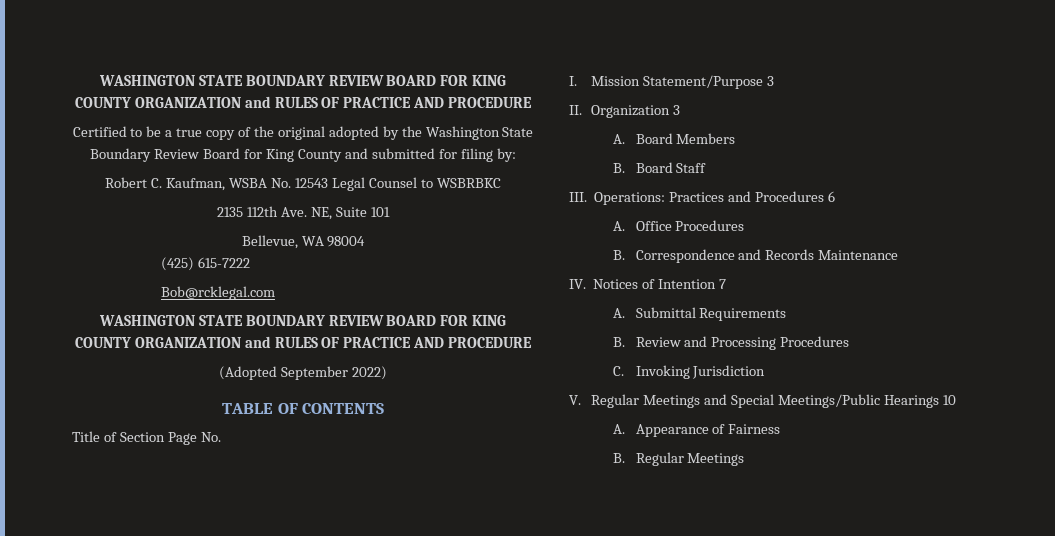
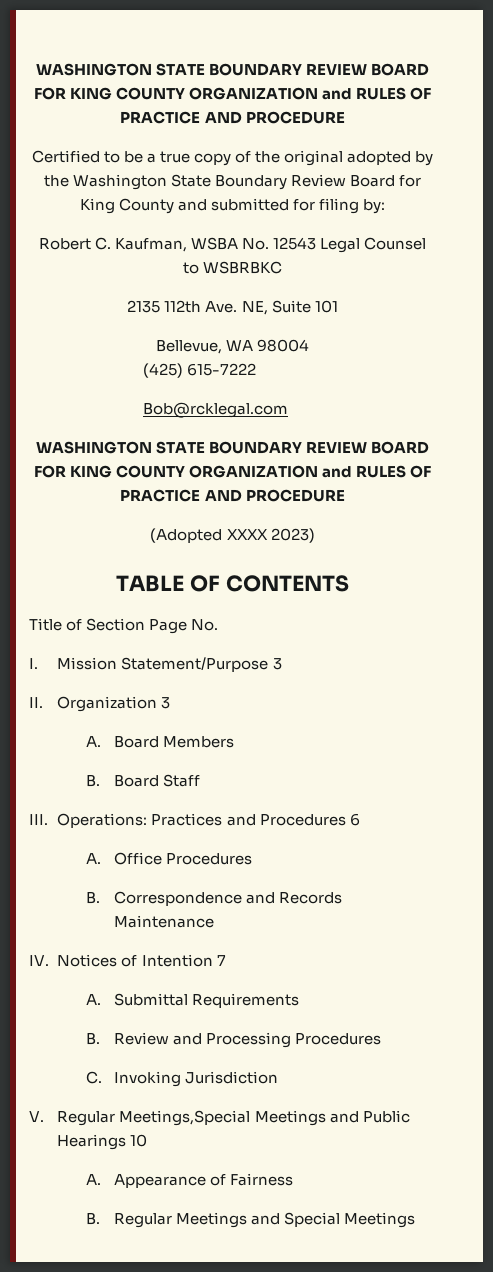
- (Adopted September 2022)
+ (Adopted XXXX 2023)
- V. Regular Meetings and Special Meetings/Public Hearings 10
+ V. Regular Meetings,Special Meetings and Public Hearings 10
- B. Regular Meetings
+ B. Regular Meetings and Special Meetings

